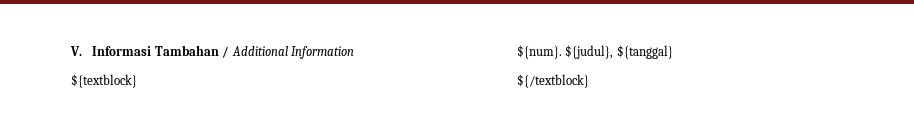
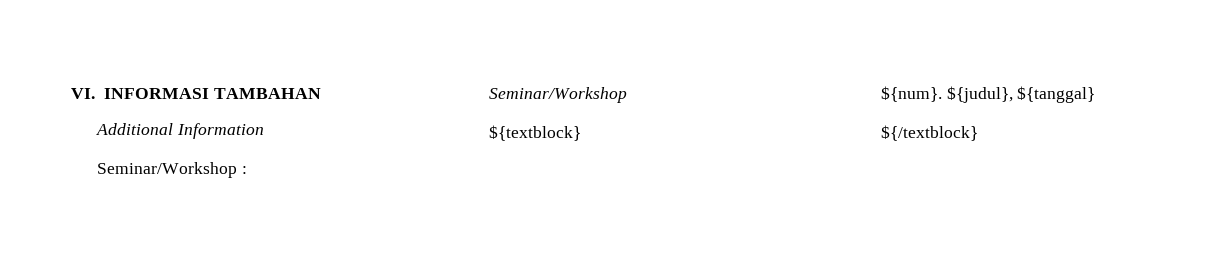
- V. Informasi Tambahan / Additional Information
+ VI. INFORMASI TAMBAHAN
+ Additional Information
+ Seminar/Workshop :
+ Seminar/Workshop

